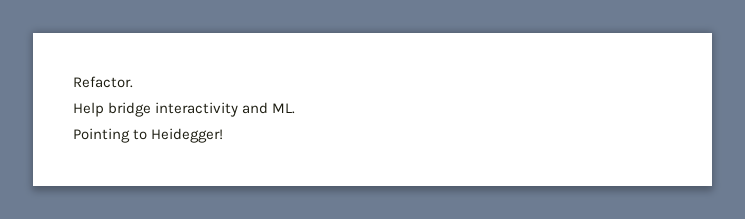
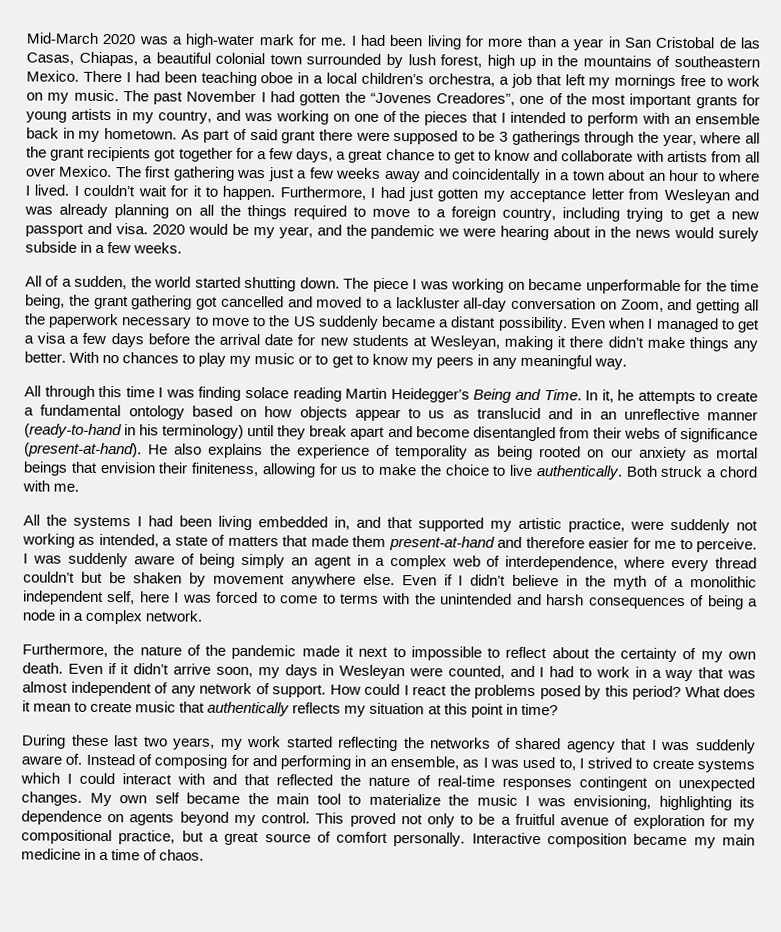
- Refactor.
- Help bridge interactivity and ML.
- Pointing to Heidegger!
+ Mid-March 2020 was a high-water mark for me. I had been living for more than a year in San Cristobal de las Casas, Chiapas, a beautiful colonial town surrounded by lush forest, high up in the mountains of southeastern Mexico. There I had been teaching oboe in a local children’s orchestra, a job that left my mornings free to work on my music. The past November I had gotten the “Jovenes Creadores”, one of the most important grants for young artists in my country, and was working on one of the pieces that I intended to perform with an ensemble back in my hometown. As part of said grant there were supposed to be 3 gatherings through the year, where all the grant recipients got together for a few days, a great chance to get to know and collaborate with artists from all over Mexico. The first gathering was just a few weeks away and coincidentally in a town about an hour to where I lived. I couldn’t wait for it to happen. Furthermore, I had just gotten my acceptance letter from Wesleyan and was already planning on all the things required to move to a foreign country, including trying to get a new passport and visa. 2020 would be my year, and the pandemic we were hearing about in the news would surely subside in a few weeks.
+ All of a sudden, the world started shutting down. The piece I was working on became unperformable for the time being, the grant gathering got cancelled and moved to a lackluster all-day conversation on Zoom, and getting all the paperwork necessary to move to the US suddenly became a distant possibility. Even when I managed to get a visa a few days before the arrival date for new students at Wesleyan, making it there didn’t make things any better. With no chances to play my music or to get to know my peers in any meaningful way.
+ All through this time I was finding solace reading Martin Heidegger’s Being and Time. In it, he attempts to create a fundamental ontology based on how objects appear to us as translucid and in an unreflective manner (ready-to-hand in his terminology) until they break apart and become disentangled from their webs of significance (present-at-hand). He also explains the experience of temporality as being rooted on our anxiety as mortal beings that envision their finiteness, allowing for us to make the choice to live authentically. Both struck a chord with me.
+ All the systems I had been living embedded in, and that supported my artistic practice, were suddenly not working as intended, a state of matters that made them present-at-hand and therefore easier for me to perceive. I was suddenly aware of being simply an agent in a complex web of interdependence, where every thread couldn’t but be shaken by movement anywhere else. Even if I didn’t believe in the myth of a monolithic independent self, here I was forced to come to terms with the unintended and harsh consequences of being a node in a complex network.
+ Furthermore, the nature of the pandemic made it next to impossible to reflect about the certainty of my own death. Even if it didn’t arrive soon, my days in Wesleyan were counted, and I had to work in a way that was almost independent of any network of support. How could I react the problems posed by this period? What does it mean to create music that authentically reflects my situation at this point in time?
+ During these last two years, my work started reflecting the networks of shared agency that I was suddenly aware of. Instead of composing for and performing in an ensemble, as I was used to, I strived to create systems which I could interact with and that reflected the nature of real-time responses contingent on unexpected changes. My own self became the main tool to materialize the music I was envisioning, highlighting its dependence on agents beyond my control. This proved not only to be a fruitful avenue of exploration for my compositional practice, but a great source of comfort personally. Interactive composition became my main medicine in a time of chaos.

